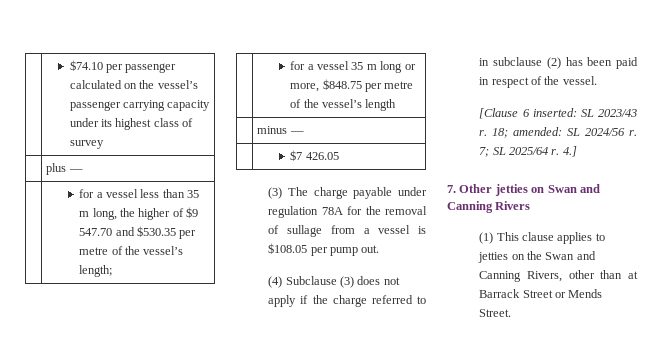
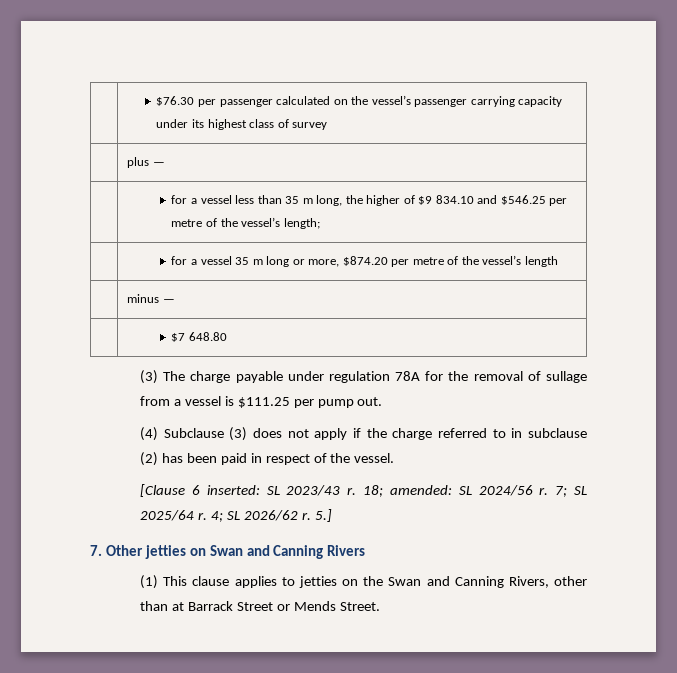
- | $74.10 per passenger calculated on the vessel’s passenger carrying capacity under its highest class of survey
+ | $76.30 per passenger calculated on the vessel’s passenger carrying capacity under its highest class of survey
- | for a vessel less than 35 m long, the higher of $9 547.70 and $530.35 per metre of the vessel’s length;
+ | for a vessel less than 35 m long, the higher of $9 834.10 and $546.25 per metre of the vessel’s length;
- | for a vessel 35 m long or more, $848.75 per metre of the vessel’s length
+ | for a vessel 35 m long or more, $874.20 per metre of the vessel’s length
- | $7 426.05
+ | $7 648.80
- (3) The charge payable under regulation 78A for the removal of sullage from a vessel is $108.05 per pump out.
+ (3) The charge payable under regulation 78A for the removal of sullage from a vessel is $111.25 per pump out.
- 4.]
+ 4; SL 2026/62 r. 5.]

